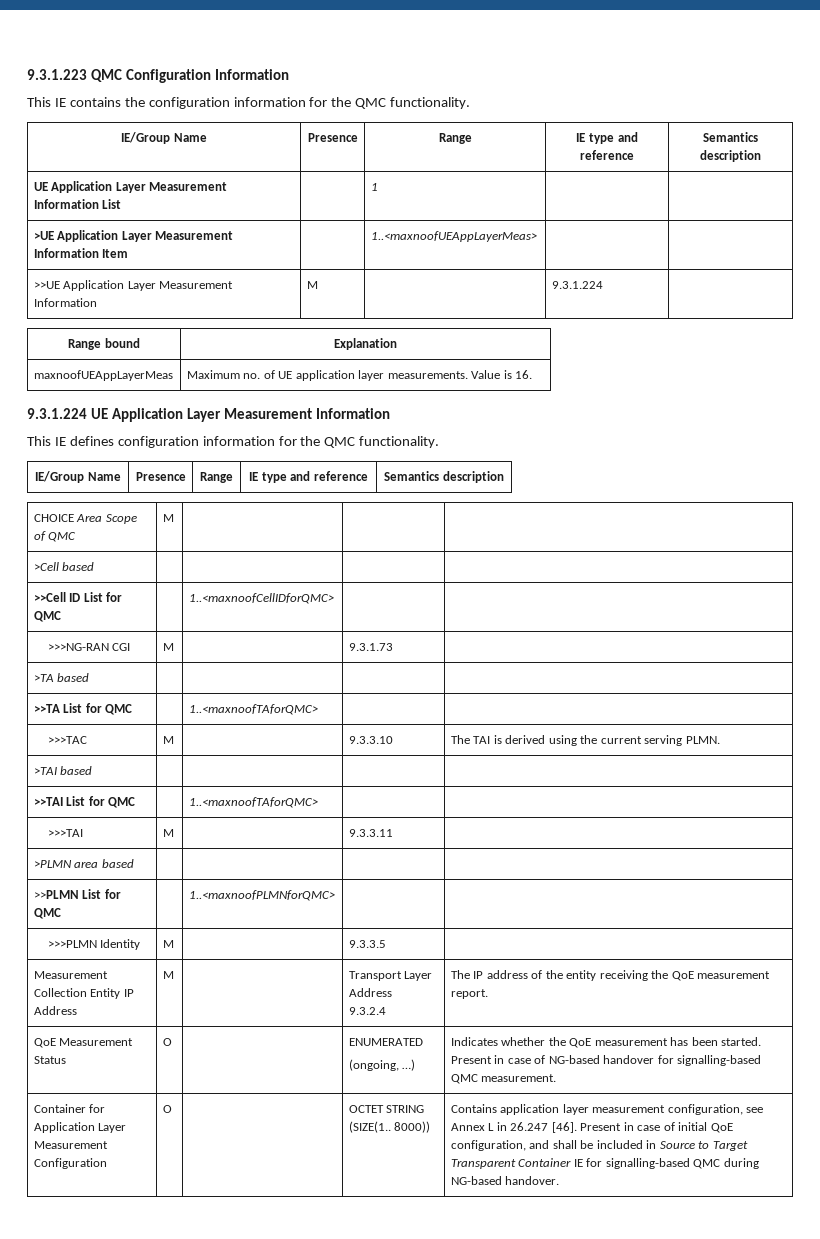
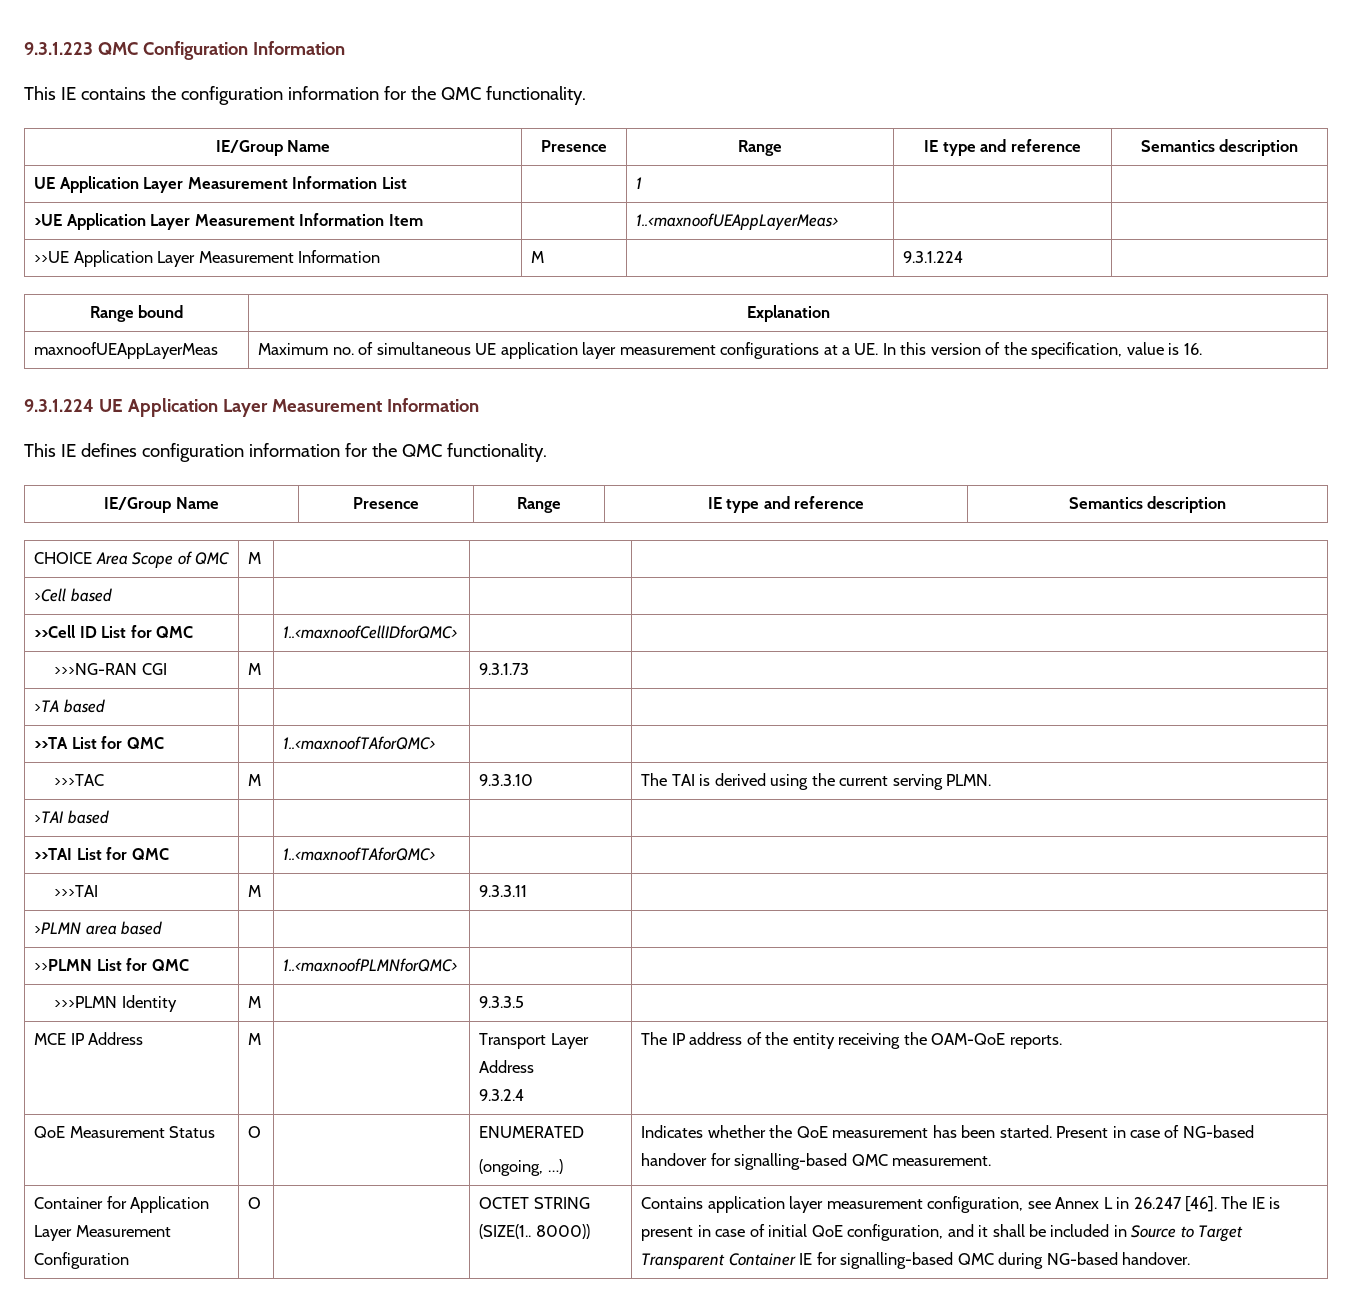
- maxnoofUEAppLayerMeas | Maximum no. of UE application layer measurements. Value is 16.
+ maxnoofUEAppLayerMeas | Maximum no. of simultaneous UE application layer measurement configurations at a UE. In this version of the specification, value is 16.
- Measurement Collection Entity IP Address | M | | Transport Layer Address
- 9.3.2.4 | The IP address of the entity receiving the QoE measurement report.
+ MCE IP Address | M | | Transport Layer Address
+ 9.3.2.4 | The IP address of the entity receiving the OAM-QoE reports.
- Present in case of initial QoE configuration, and shall be included in Source to Target Transparent Container IE for signalling-based QMC during NG-based handover.
+ The IE is present in case of initial QoE configuration, and it shall be included in Source to Target Transparent Container IE for signalling-based QMC during NG-based handover.

